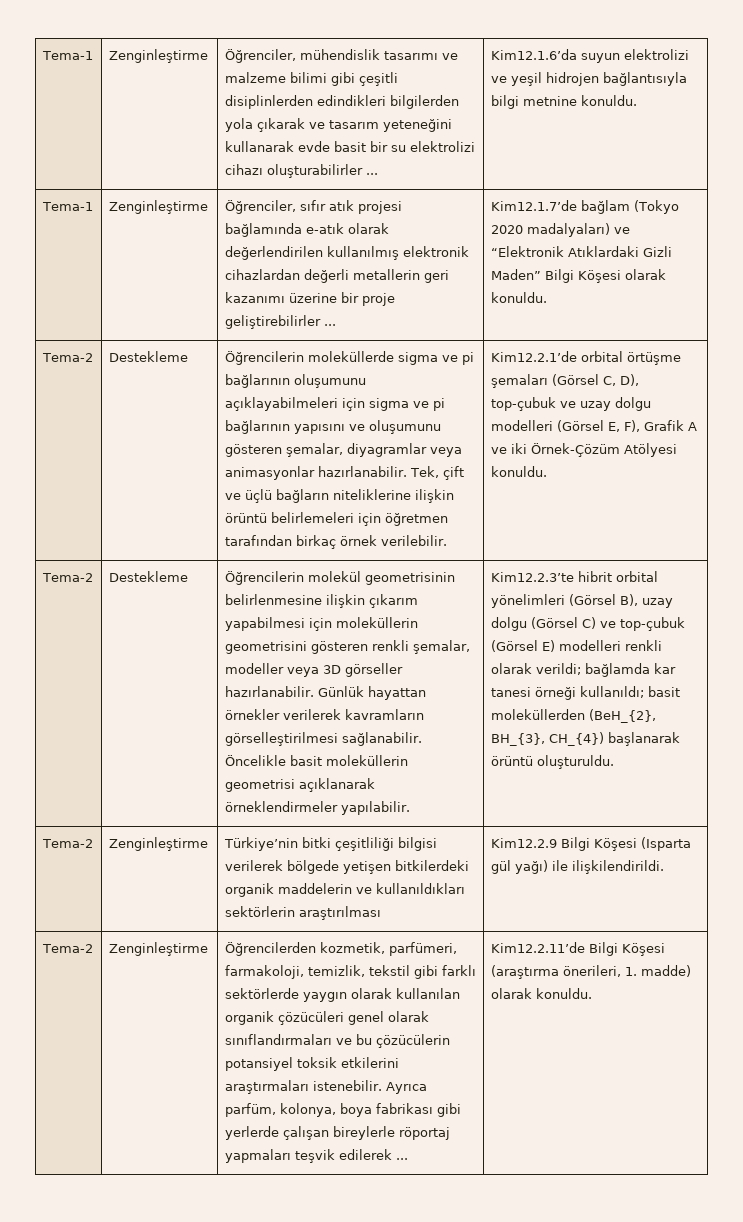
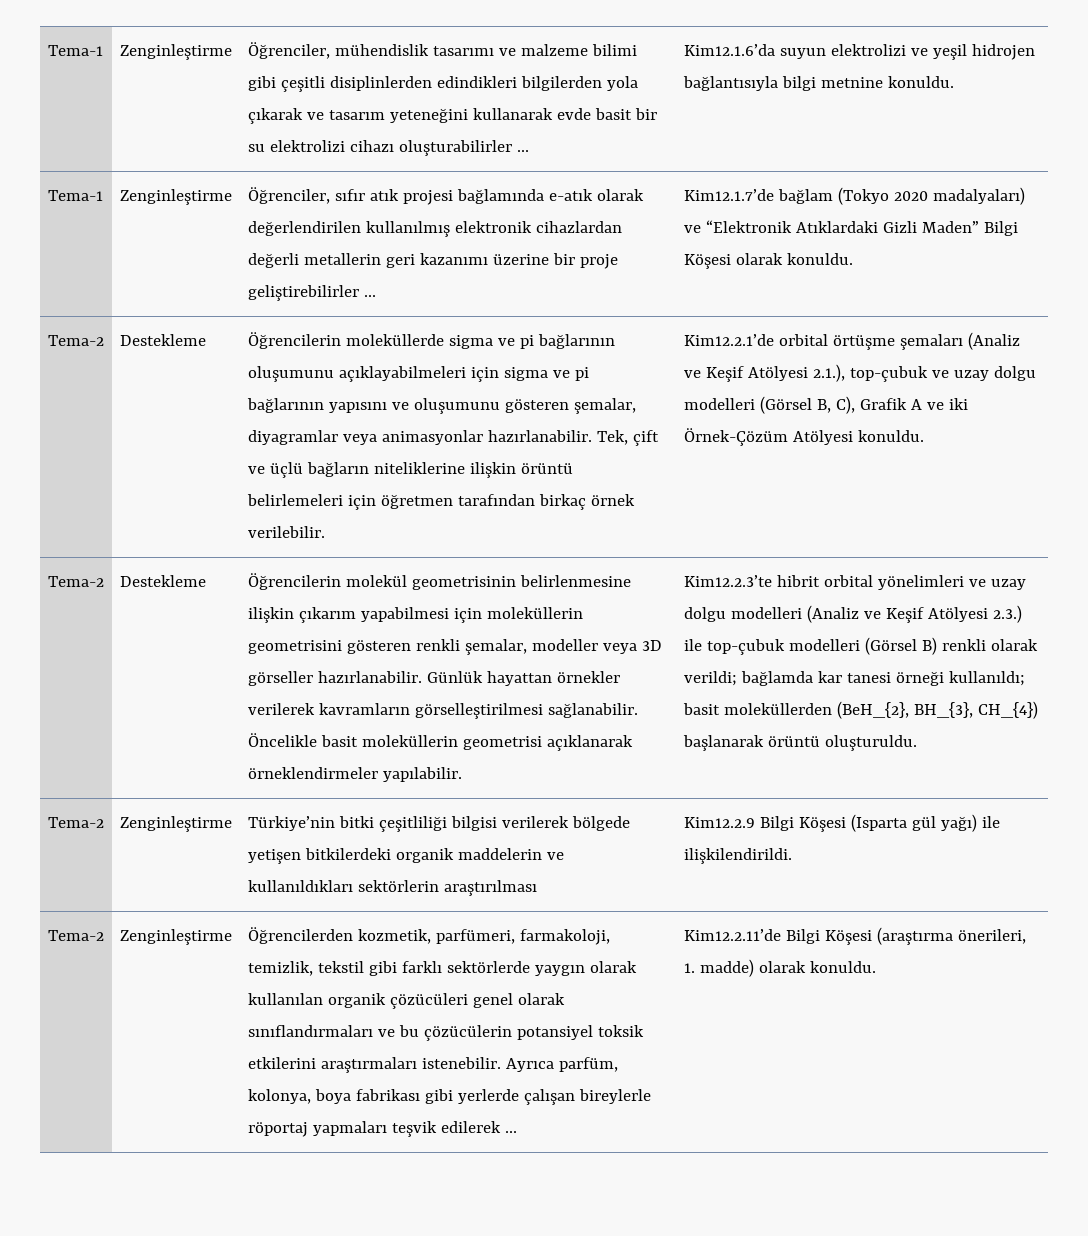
- Kim12.2.1’de orbital örtüşme şemaları (Görsel C, D), top-çubuk ve uzay dolgu modelleri (Görsel E, F), Grafik A ve iki Örnek-Çözüm Atölyesi konuldu.
+ Kim12.2.1’de orbital örtüşme şemaları (Analiz ve Keşif Atölyesi 2.1.), top-çubuk ve uzay dolgu modelleri (Görsel B, C), Grafik A ve iki Örnek-Çözüm Atölyesi konuldu.
- Kim12.2.3’te hibrit orbital yönelimleri (Görsel B), uzay dolgu (Görsel C) ve top-çubuk (Görsel E) modelleri renkli olarak verildi; bağlamda kar tanesi örneği kullanıldı; basit moleküllerden (BeH_{2}, BH_{3}, CH_{4}) başlanarak örüntü oluşturuldu.
+ Kim12.2.3’te hibrit orbital yönelimleri ve uzay dolgu modelleri (Analiz ve Keşif Atölyesi 2.3.) ile top-çubuk modelleri (Görsel B) renkli olarak verildi; bağlamda kar tanesi örneği kullanıldı; basit moleküllerden (BeH_{2}, BH_{3}, CH_{4}) başlanarak örüntü oluşturuldu.

